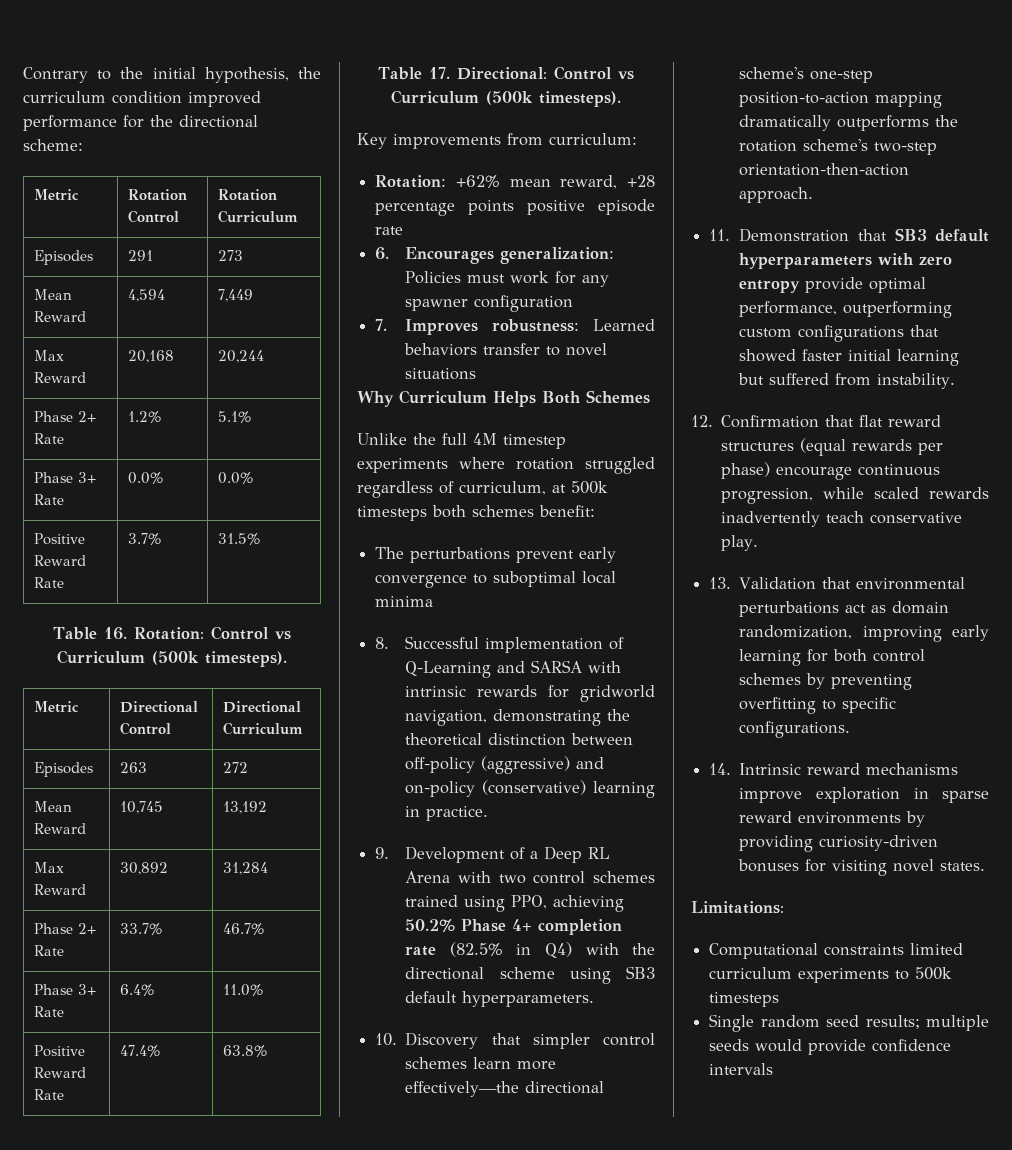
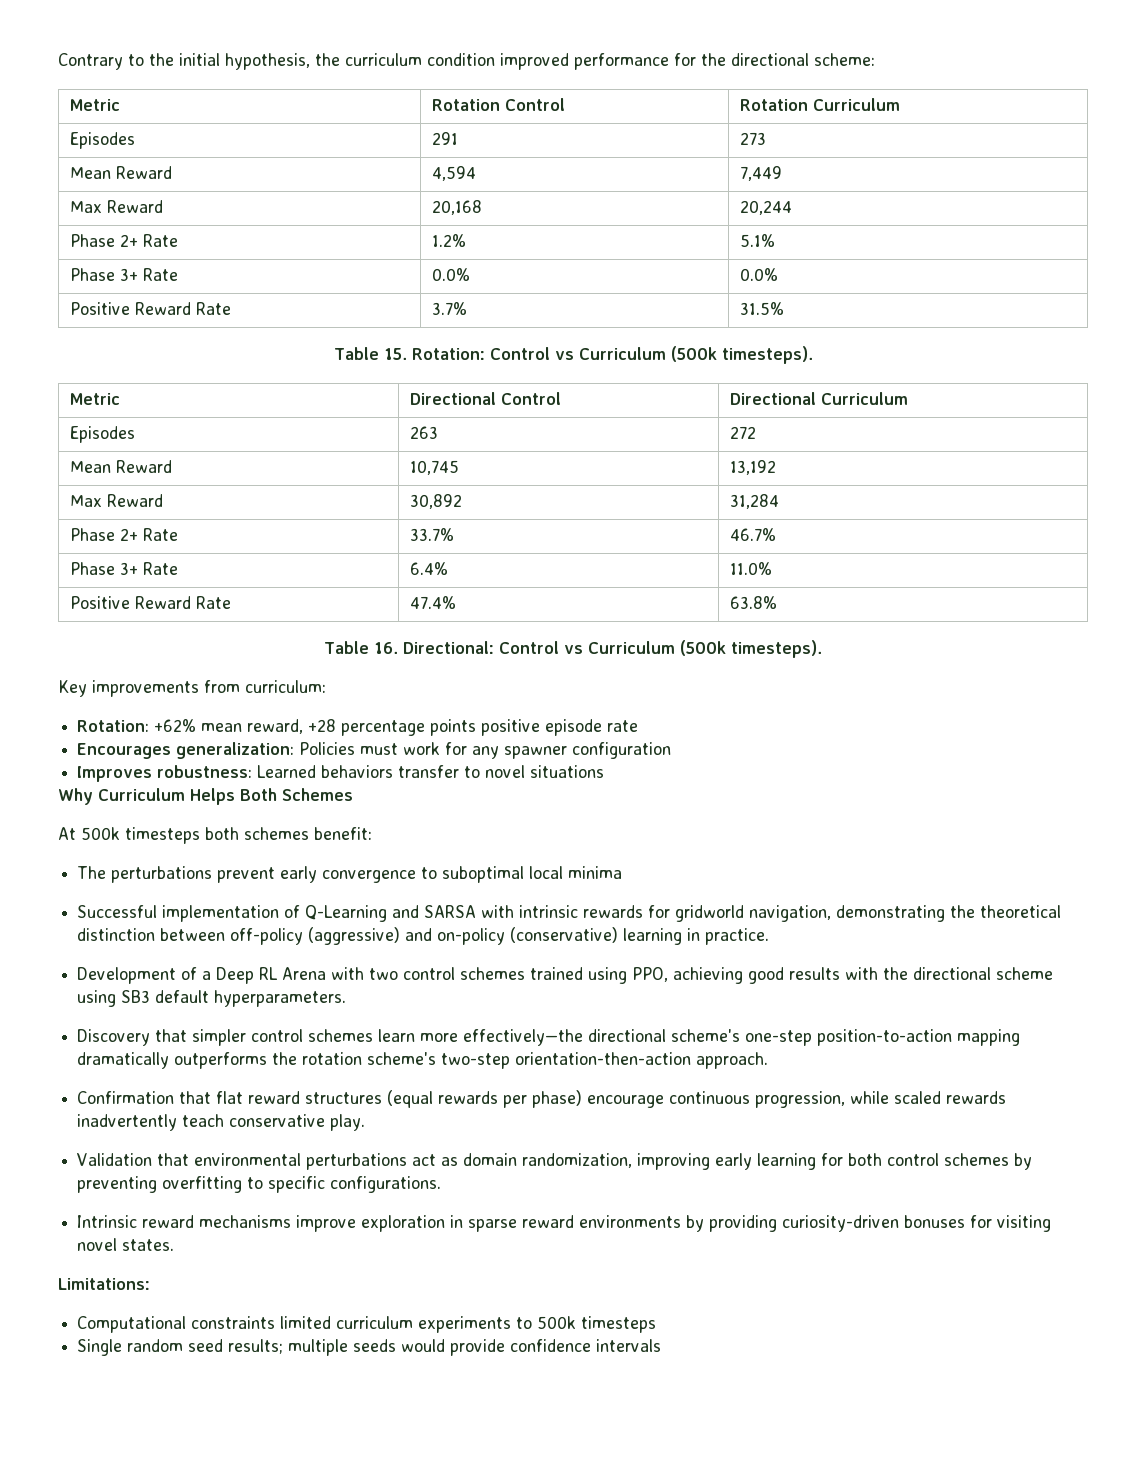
- Table 16. Rotation: Control vs Curriculum (500k timesteps).
+ Table 15. Rotation: Control vs Curriculum (500k timesteps).
- Table 17. Directional: Control vs Curriculum (500k timesteps).
+ Table 16. Directional: Control vs Curriculum (500k timesteps).
- 6. Encourages generalization: Policies must work for any spawner configuration
+ Encourages generalization: Policies must work for any spawner configuration
- 7. Improves robustness: Learned behaviors transfer to novel situations
+ Improves robustness: Learned behaviors transfer to novel situations
- Unlike the full 4M timestep experiments where rotation struggled regardless of curriculum, at 500k timesteps both schemes benefit:
+ At 500k timesteps both schemes benefit:
- 8. Successful implementation of Q-Learning and SARSA with intrinsic rewards for gridworld navigation, demonstrating the theoretical distinction between off-policy (aggressive) and on-policy (conservative) learning in practice.
+ Successful implementation of Q-Learning and SARSA with intrinsic rewards for gridworld navigation, demonstrating the theoretical distinction between off-policy (aggressive) and on-policy (conservative) learning in practice.
- 9. Development of a Deep RL Arena with two control schemes trained using PPO, achieving 50.2% Phase 4+ completion rate (82.5% in Q4) with the directional scheme using SB3 default hyperparameters.
+ Development of a Deep RL Arena with two control schemes trained using PPO, achieving good results with the directional scheme using SB3 default hyperparameters.
- 10. Discovery that simpler control schemes learn more effectively—the directional scheme's one-step position-to-action mapping dramatically outperforms the rotation scheme's two-step orientation-then-action approach.
+ Discovery that simpler control schemes learn more effectively—the directional scheme's one-step position-to-action mapping dramatically outperforms the rotation scheme's two-step orientation-then-action approach.
- 11. Demonstration that SB3 default hyperparameters with zero entropy provide optimal performance, outperforming custom configurations that showed faster initial learning but suffered from instability.
- 12. Confirmation that flat reward structures (equal rewards per phase) encourage continuous progression, while scaled rewards inadvertently teach conservative play.
+ Confirmation that flat reward structures (equal rewards per phase) encourage continuous progression, while scaled rewards inadvertently teach conservative play.
- 13. Validation that environmental perturbations act as domain randomization, improving early learning for both control schemes by preventing overfitting to specific configurations.
+ Validation that environmental perturbations act as domain randomization, improving early learning for both control schemes by preventing overfitting to specific configurations.
- 14. Intrinsic reward mechanisms improve exploration in sparse reward environments by providing curiosity-driven bonuses for visiting novel states.
+ Intrinsic reward mechanisms improve exploration in sparse reward environments by providing curiosity-driven bonuses for visiting novel states.

